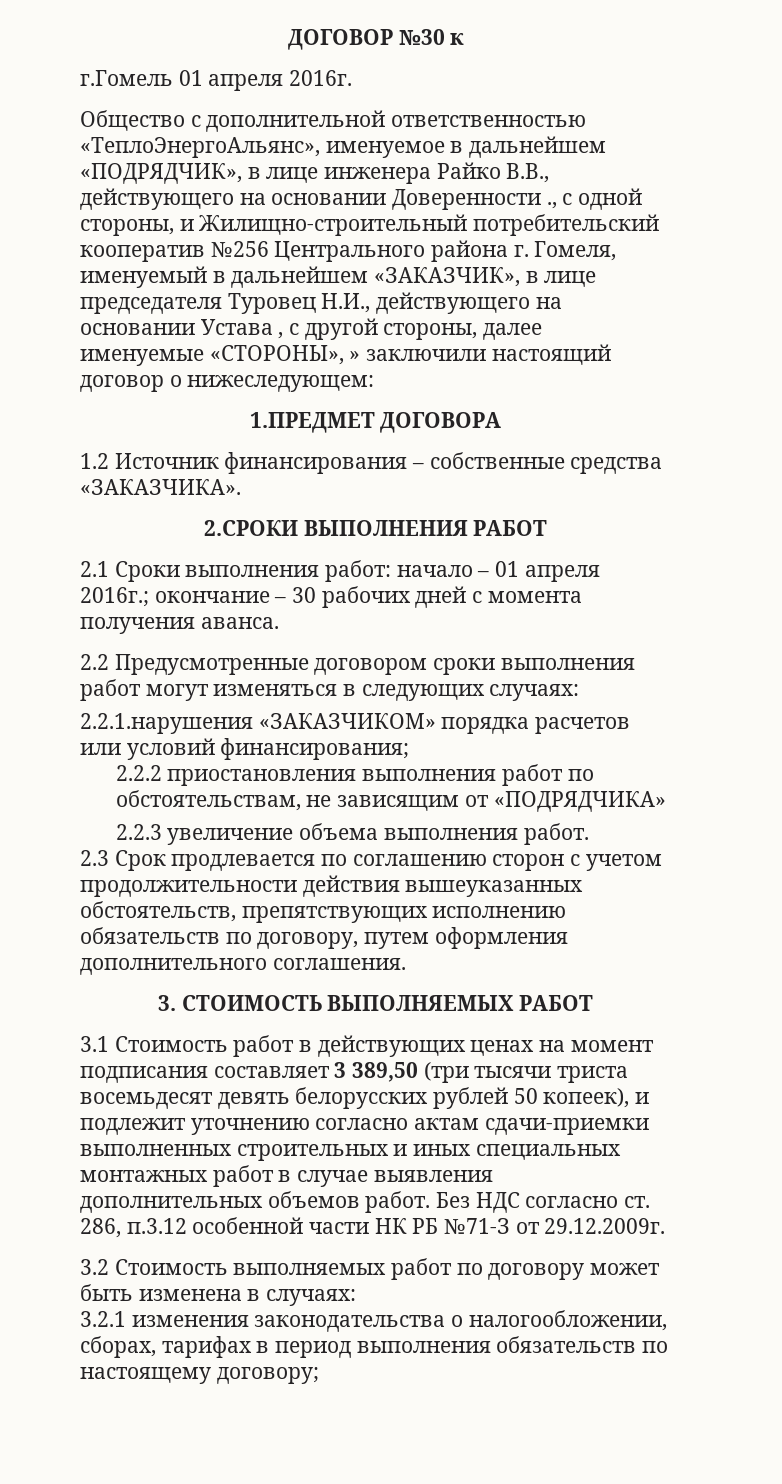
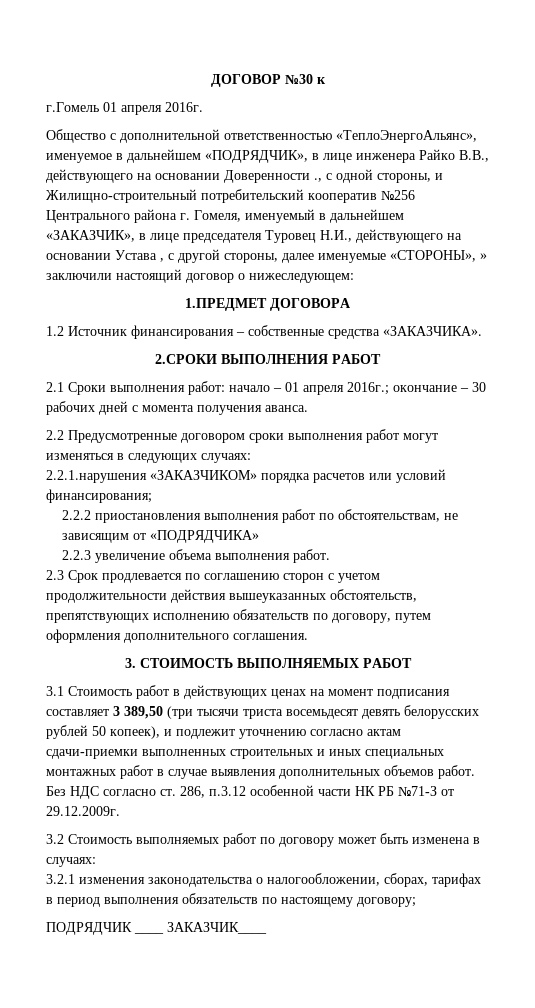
+ ПОДРЯДЧИК ____ ЗАКАЗЧИК____

